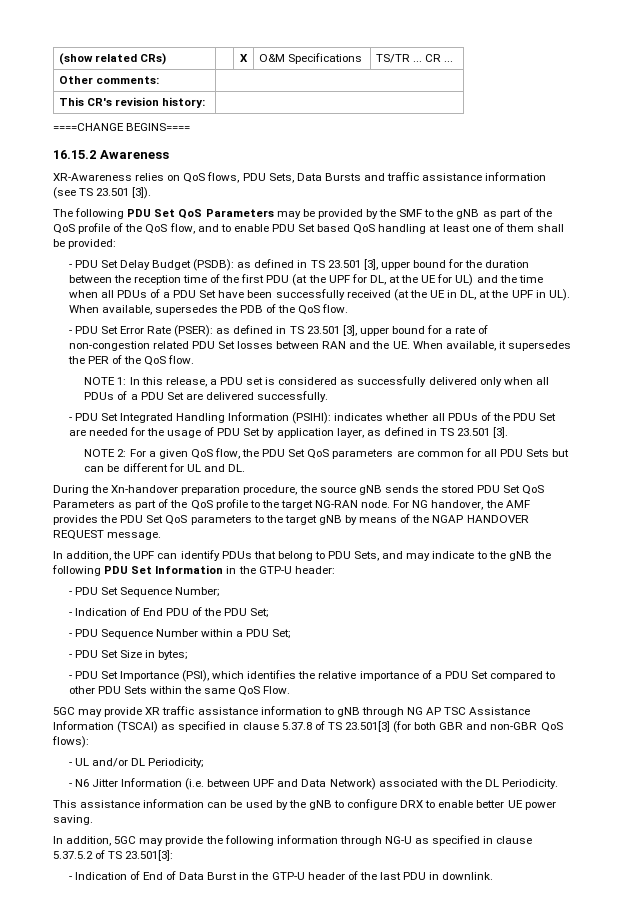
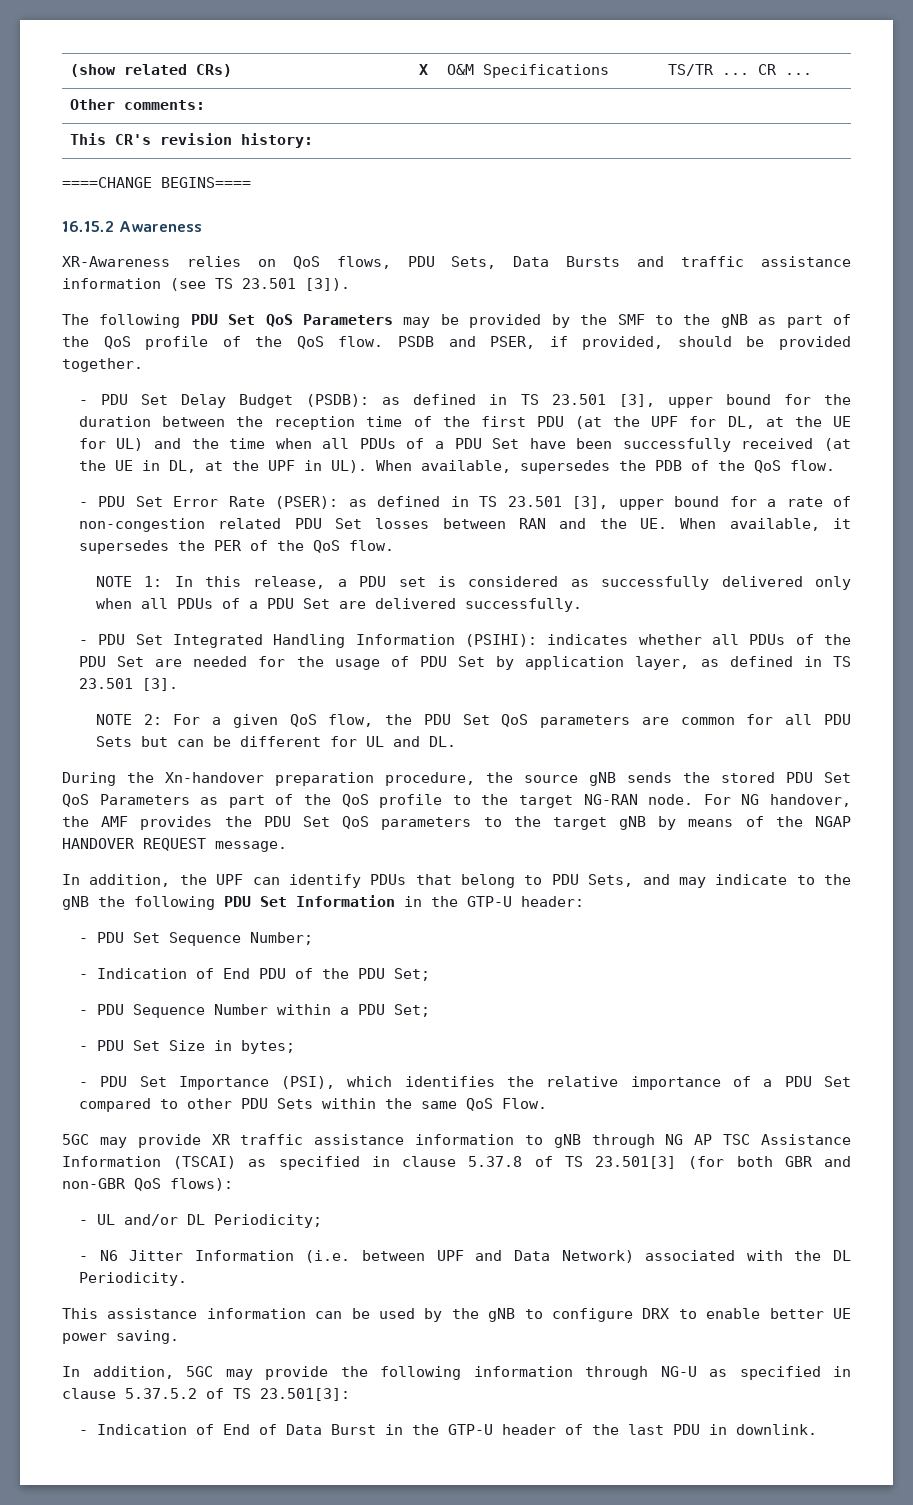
- The following PDU Set QoS Parameters may be provided by the SMF to the gNB as part of the QoS profile of the QoS flow, and to enable PDU Set based QoS handling at least one of them shall be provided:
+ The following PDU Set QoS Parameters may be provided by the SMF to the gNB as part of the QoS profile of the QoS flow. PSDB and PSER, if provided, should be provided together.

